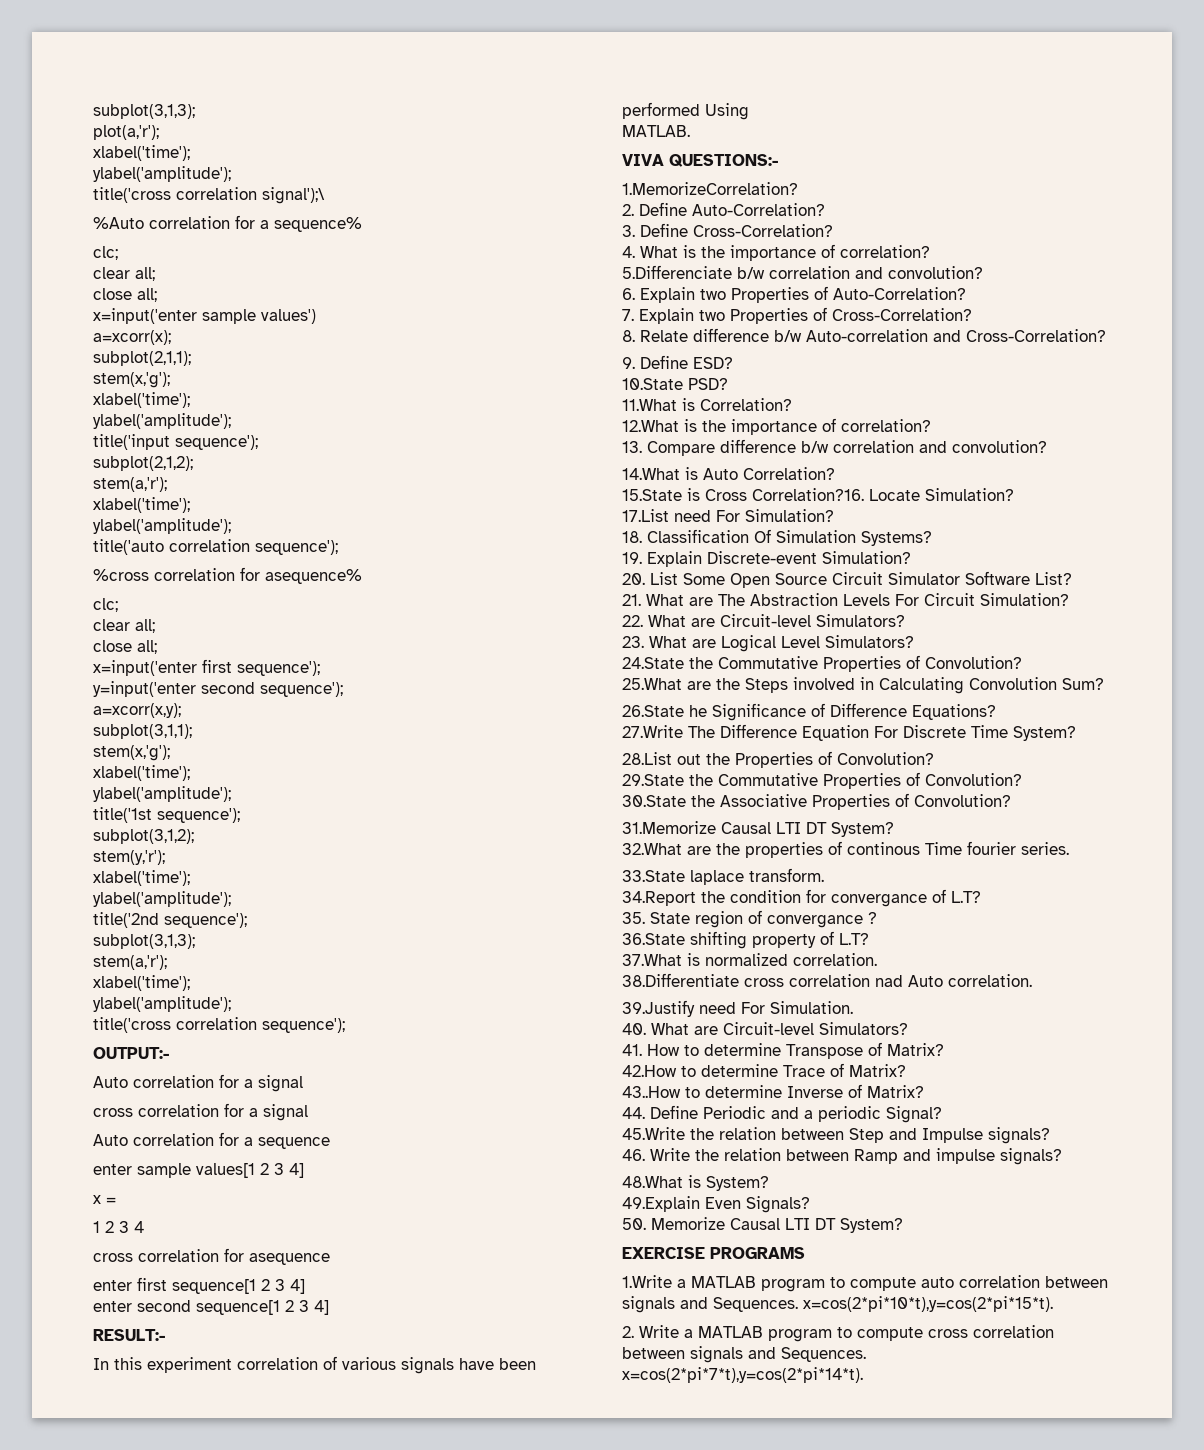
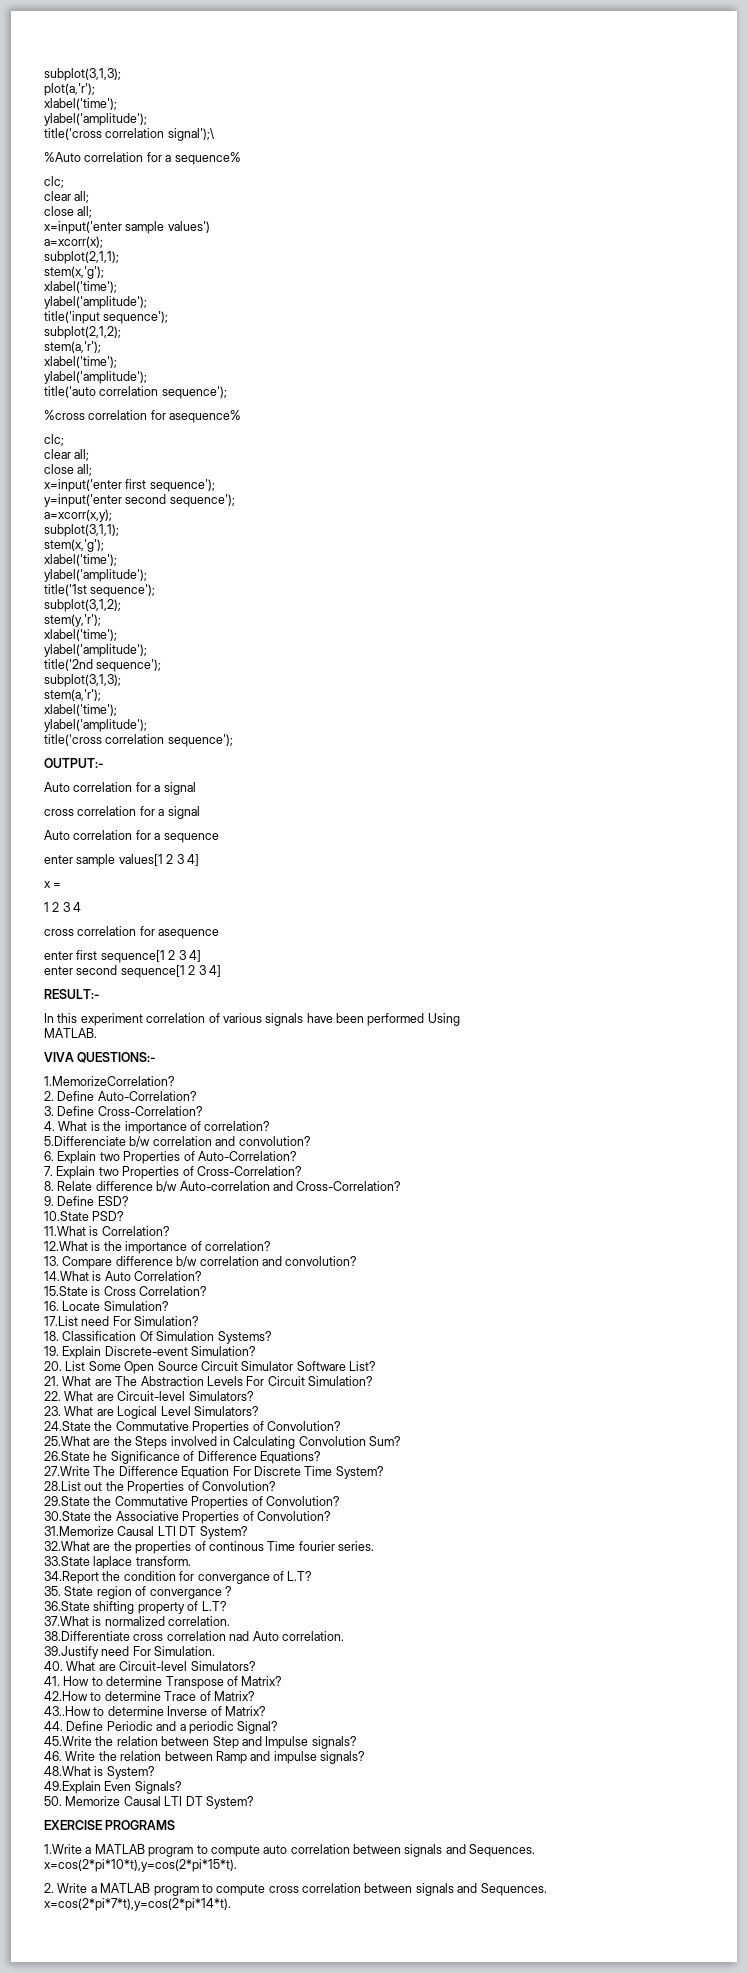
- 15.State is Cross Correlation?16. Locate Simulation?
+ 15.State is Cross Correlation?
+ 16. Locate Simulation?

